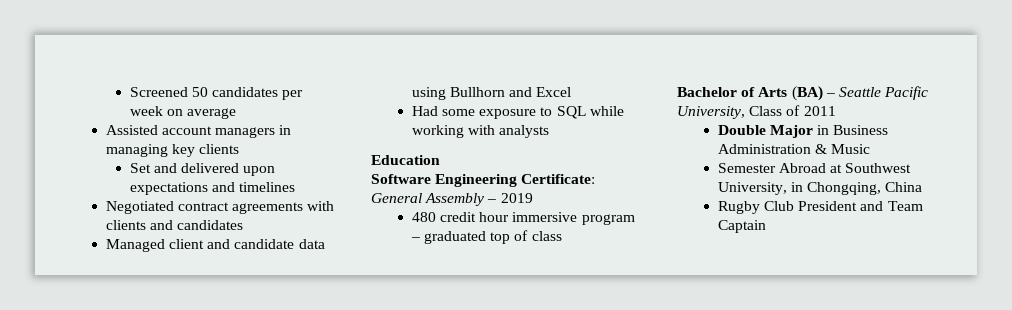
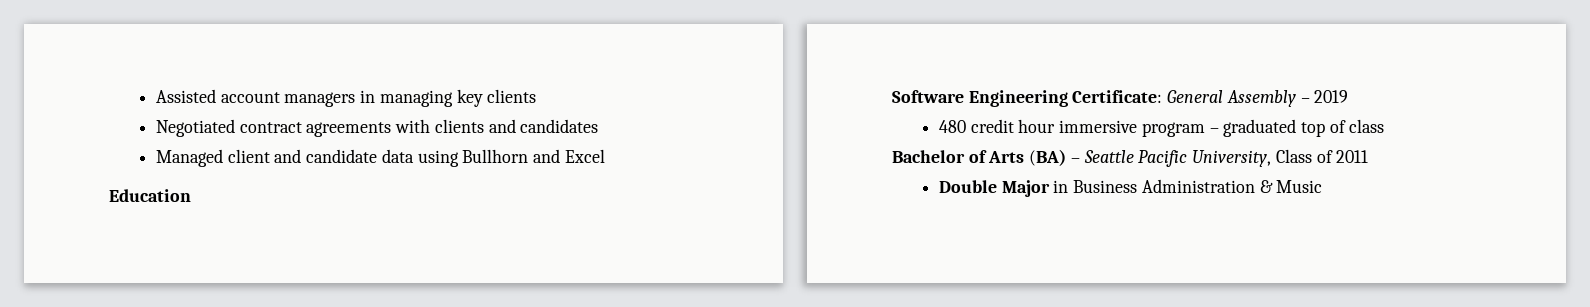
- Screened 50 candidates per week on average
- Set and delivered upon expectations and timelines
- Had some exposure to SQL while working with analysts
- Semester Abroad at Southwest University, in Chongqing, China
- Rugby Club President and Team Captain

